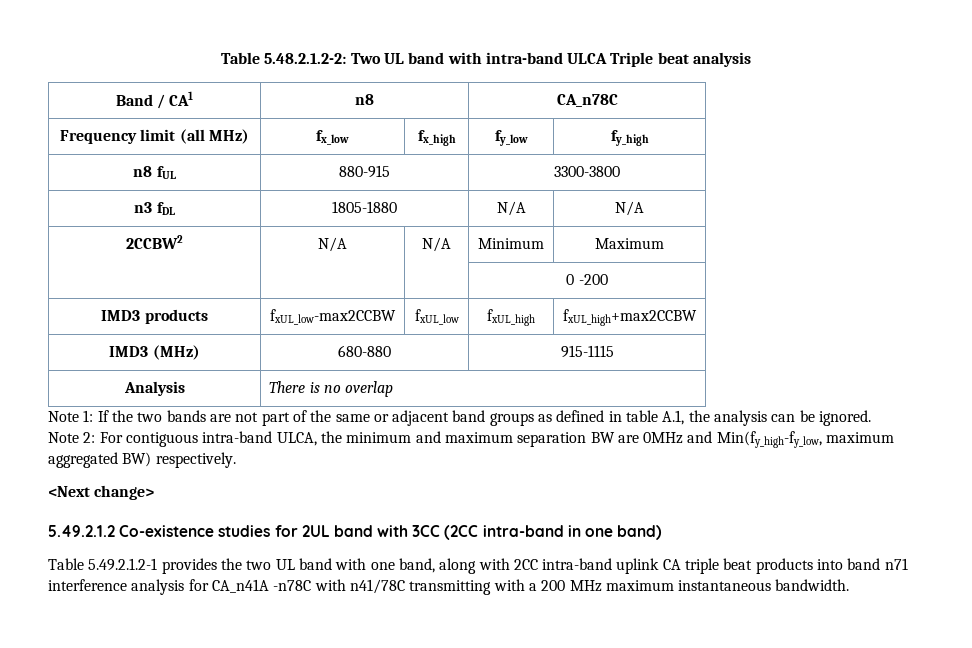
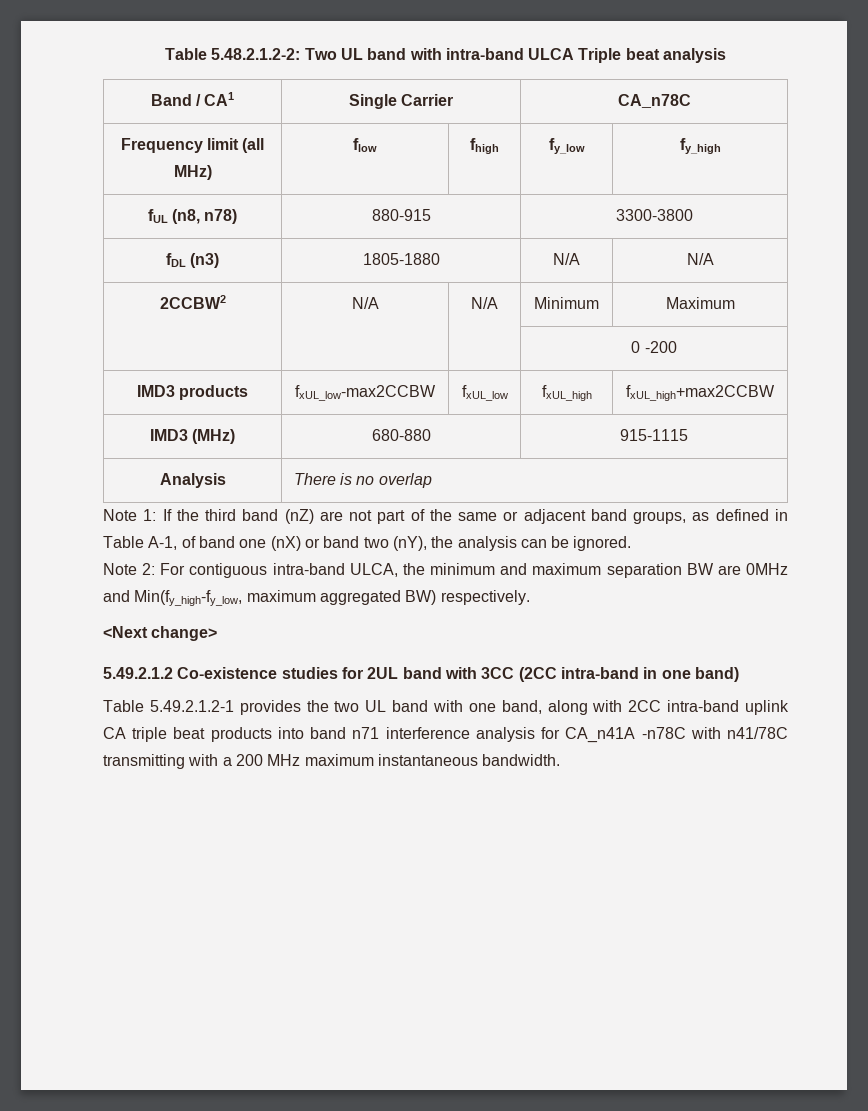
- Band / CA1 | n8 | CA_n78C
+ Band / CA1 | Single Carrier | CA_n78C
- Frequency limit (all MHz) | fx_low | fx_high | fy_low | fy_high
+ Frequency limit (all MHz) | flow | fhigh | fy_low | fy_high
- n8 fUL | 880-915 | 3300-3800
+ fUL (n8, n78) | 880-915 | 3300-3800
- n3 fDL | 1805-1880 | N/A | N/A
+ fDL (n3) | 1805-1880 | N/A | N/A
- Note 1: If the two bands are not part of the same or adjacent band groups as defined in table A.1, the analysis can be ignored.
+ Note 1: If the third band (nZ) are not part of the same or adjacent band groups, as defined in Table A-1, of band one (nX) or band two (nY), the analysis can be ignored.

